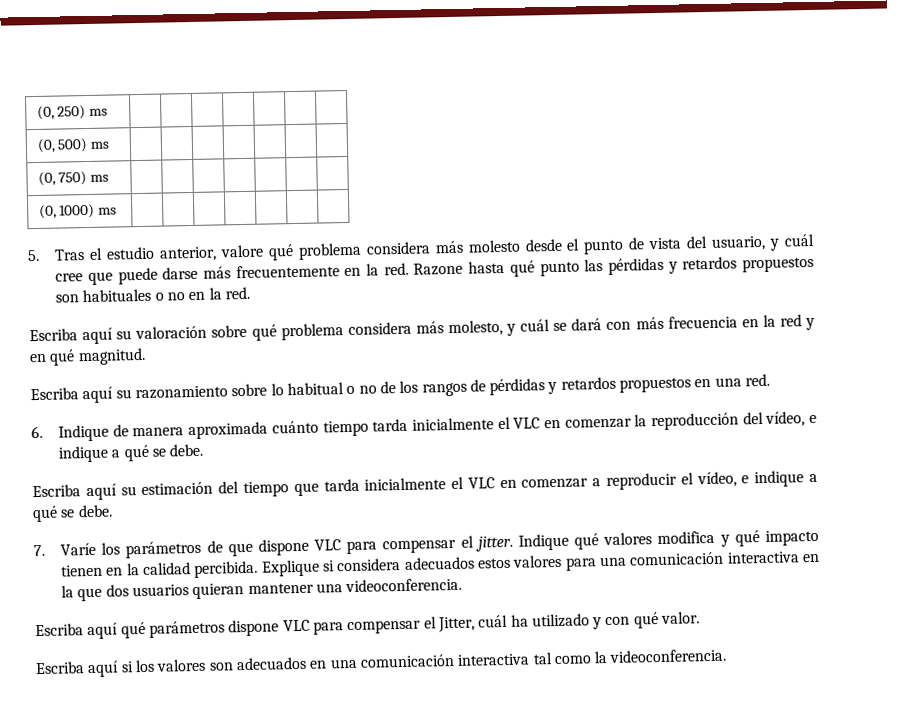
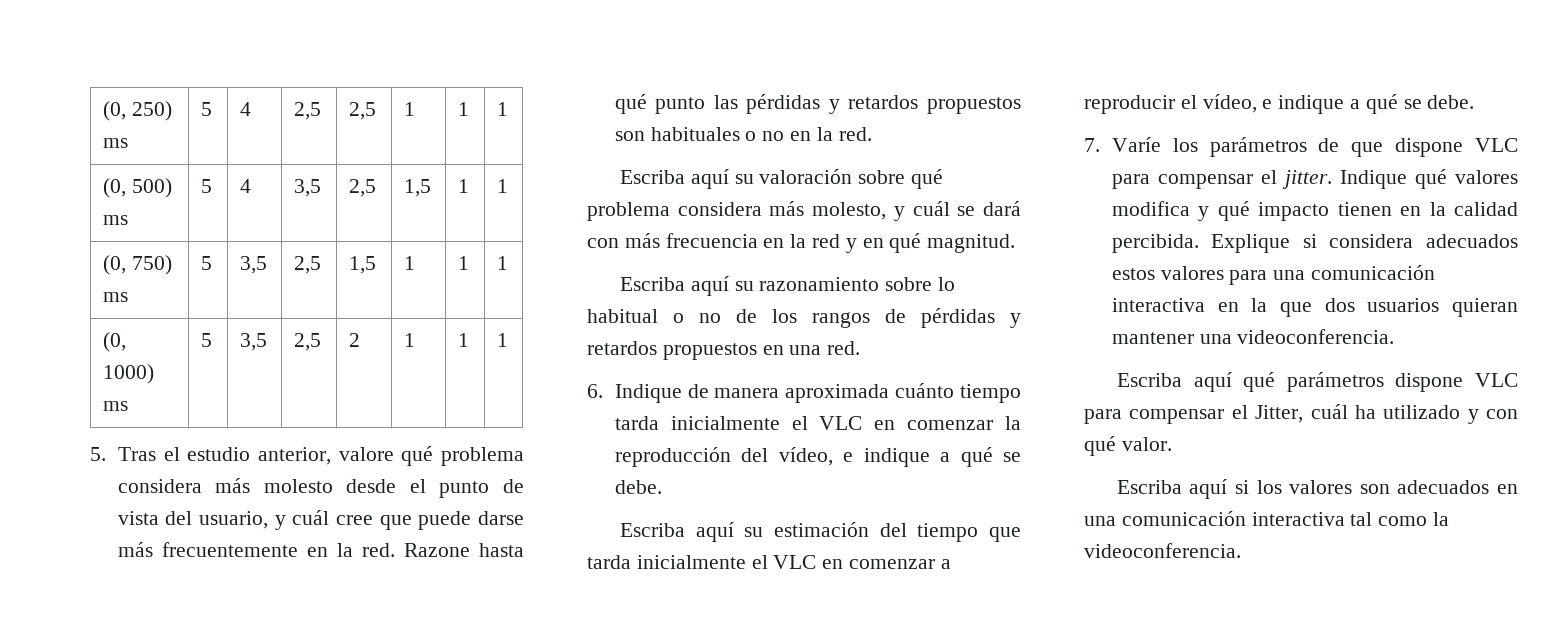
- (0, 250) ms | | | | | | |
- (0, 500) ms | | | | | | |
- (0, 750) ms | | | | | | |
- (0, 1000) ms | | | | | | |
+ (0, 250) ms | 5 | 4 | 2,5 | 2,5 | 1 | 1 | 1
+ (0, 500) ms | 5 | 4 | 3,5 | 2,5 | 1,5 | 1 | 1
+ (0, 750) ms | 5 | 3,5 | 2,5 | 1,5 | 1 | 1 | 1
+ (0, 1000) ms | 5 | 3,5 | 2,5 | 2 | 1 | 1 | 1

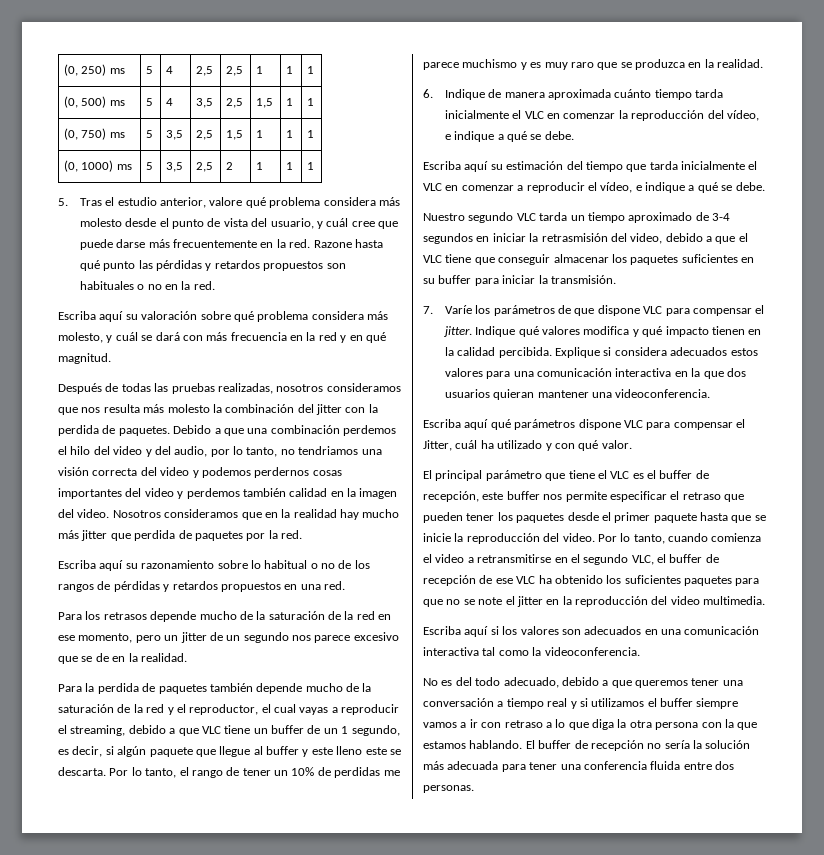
+ Después de todas las pruebas realizadas, nosotros consideramos que nos resulta más molesto la combinación del jitter con la perdida de paquetes. Debido a que una combinación perdemos el hilo del video y del audio, por lo tanto, no tendriamos una visión correcta del video y podemos perdernos cosas importantes del video y perdemos también calidad en la imagen del video. Nosotros consideramos que en la realidad hay mucho más jitter que perdida de paquetes por la red.
+ Para los retrasos depende mucho de la saturación de la red en ese momento, pero un jitter de un segundo nos parece excesivo que se de en la realidad.
+ Para la perdida de paquetes también depende mucho de la saturación de la red y el reproductor, el cual vayas a reproducir el streaming, debido a que VLC tiene un buffer de un 1 segundo, es decir, si algún paquete que llegue al buffer y este lleno este se descarta. Por lo tanto, el rango de tener un 10% de perdidas me parece muchismo y es muy raro que se produzca en la realidad.
+ Nuestro segundo VLC tarda un tiempo aproximado de 3-4 segundos en iniciar la retrasmisión del video, debido a que el VLC tiene que conseguir almacenar los paquetes suficientes en su buffer para iniciar la transmisión.
+ El principal parámetro que tiene el VLC es el buffer de recepción, este buffer nos permite especificar el retraso que pueden tener los paquetes desde el primer paquete hasta que se inicie la reproducción del video. Por lo tanto, cuando comienza el video a retransmitirse en el segundo VLC, el buffer de recepción de ese VLC ha obtenido los suficientes paquetes para que no se note el jitter en la reproducción del video multimedia.
+ No es del todo adecuado, debido a que queremos tener una conversación a tiempo real y si utilizamos el buffer siempre vamos a ir con retraso a lo que diga la otra persona con la que estamos hablando. El buffer de recepción no sería la solución más adecuada para tener una conferencia fluida entre dos personas.

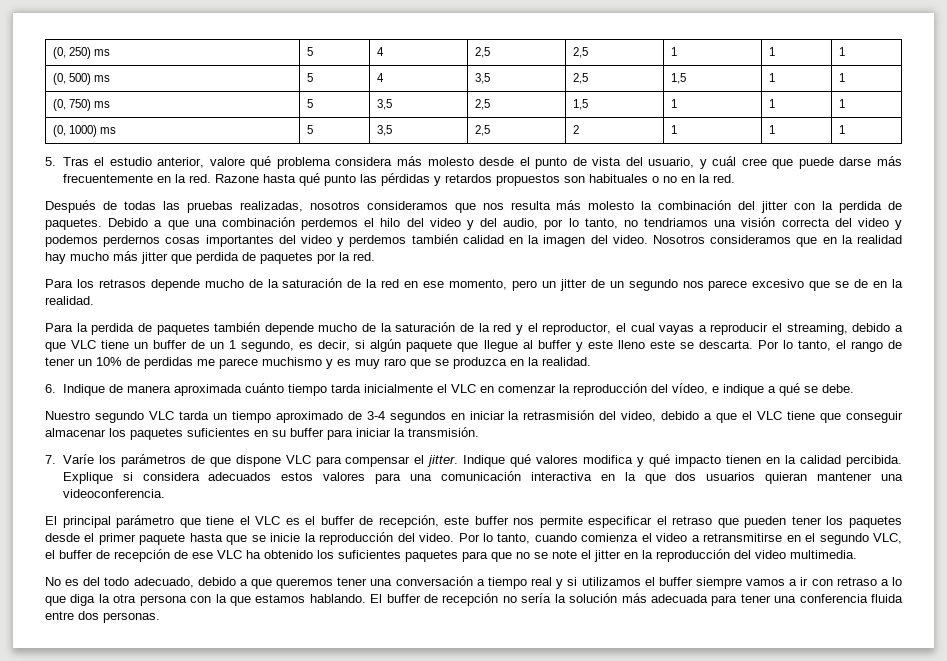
- Escriba aquí su valoración sobre qué problema considera más molesto, y cuál se dará con más frecuencia en la red y en qué magnitud.
- Escriba aquí su razonamiento sobre lo habitual o no de los rangos de pérdidas y retardos propuestos en una red.
- Escriba aquí su estimación del tiempo que tarda inicialmente el VLC en comenzar a reproducir el vídeo, e indique a qué se debe.
- Escriba aquí qué parámetros dispone VLC para compensar el Jitter, cuál ha utilizado y con qué valor.
- Escriba aquí si los valores son adecuados en una comunicación interactiva tal como la videoconferencia.

